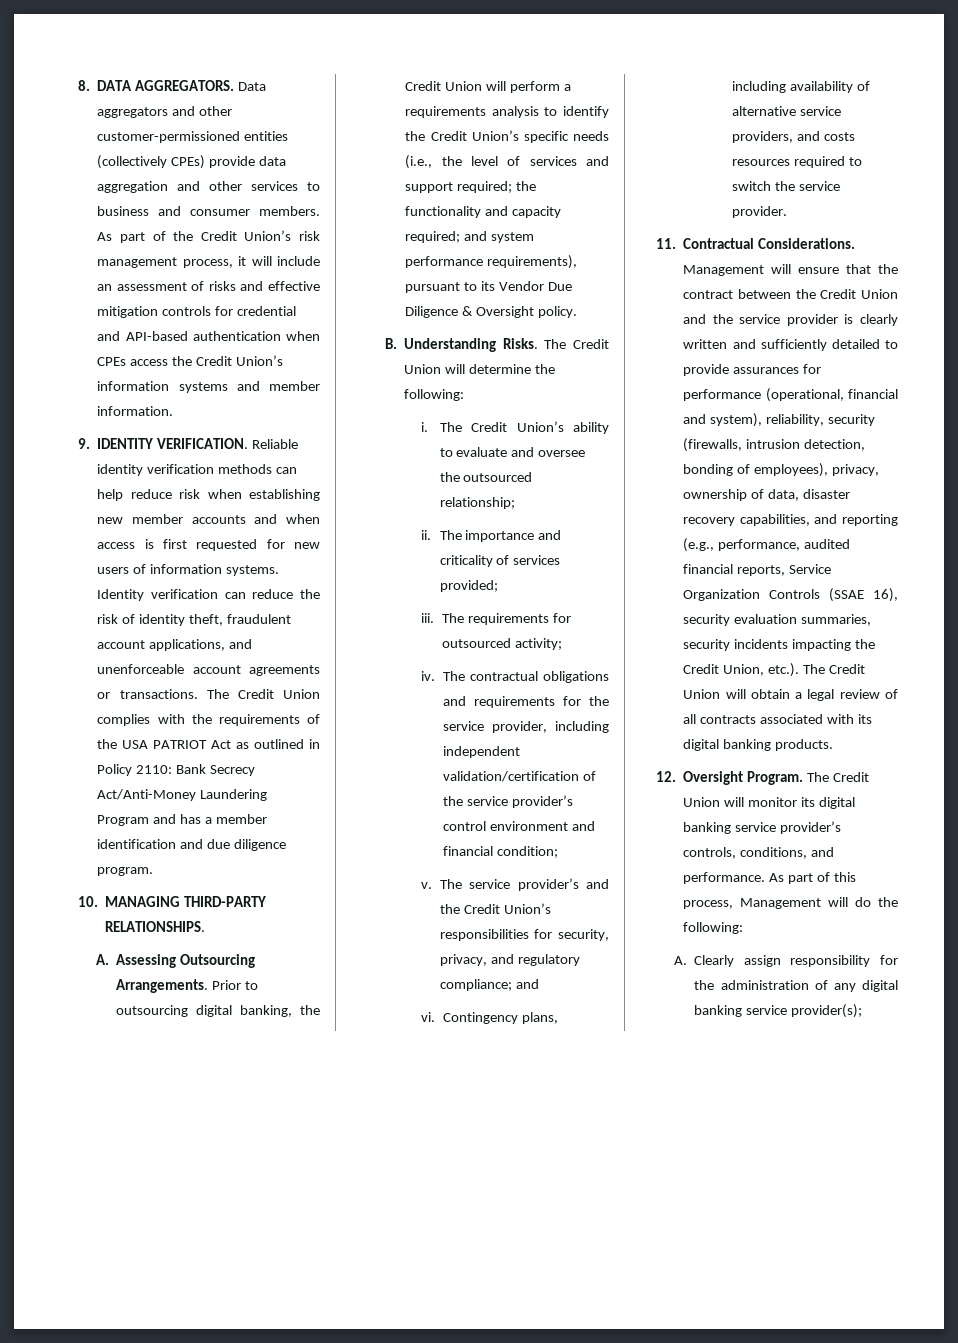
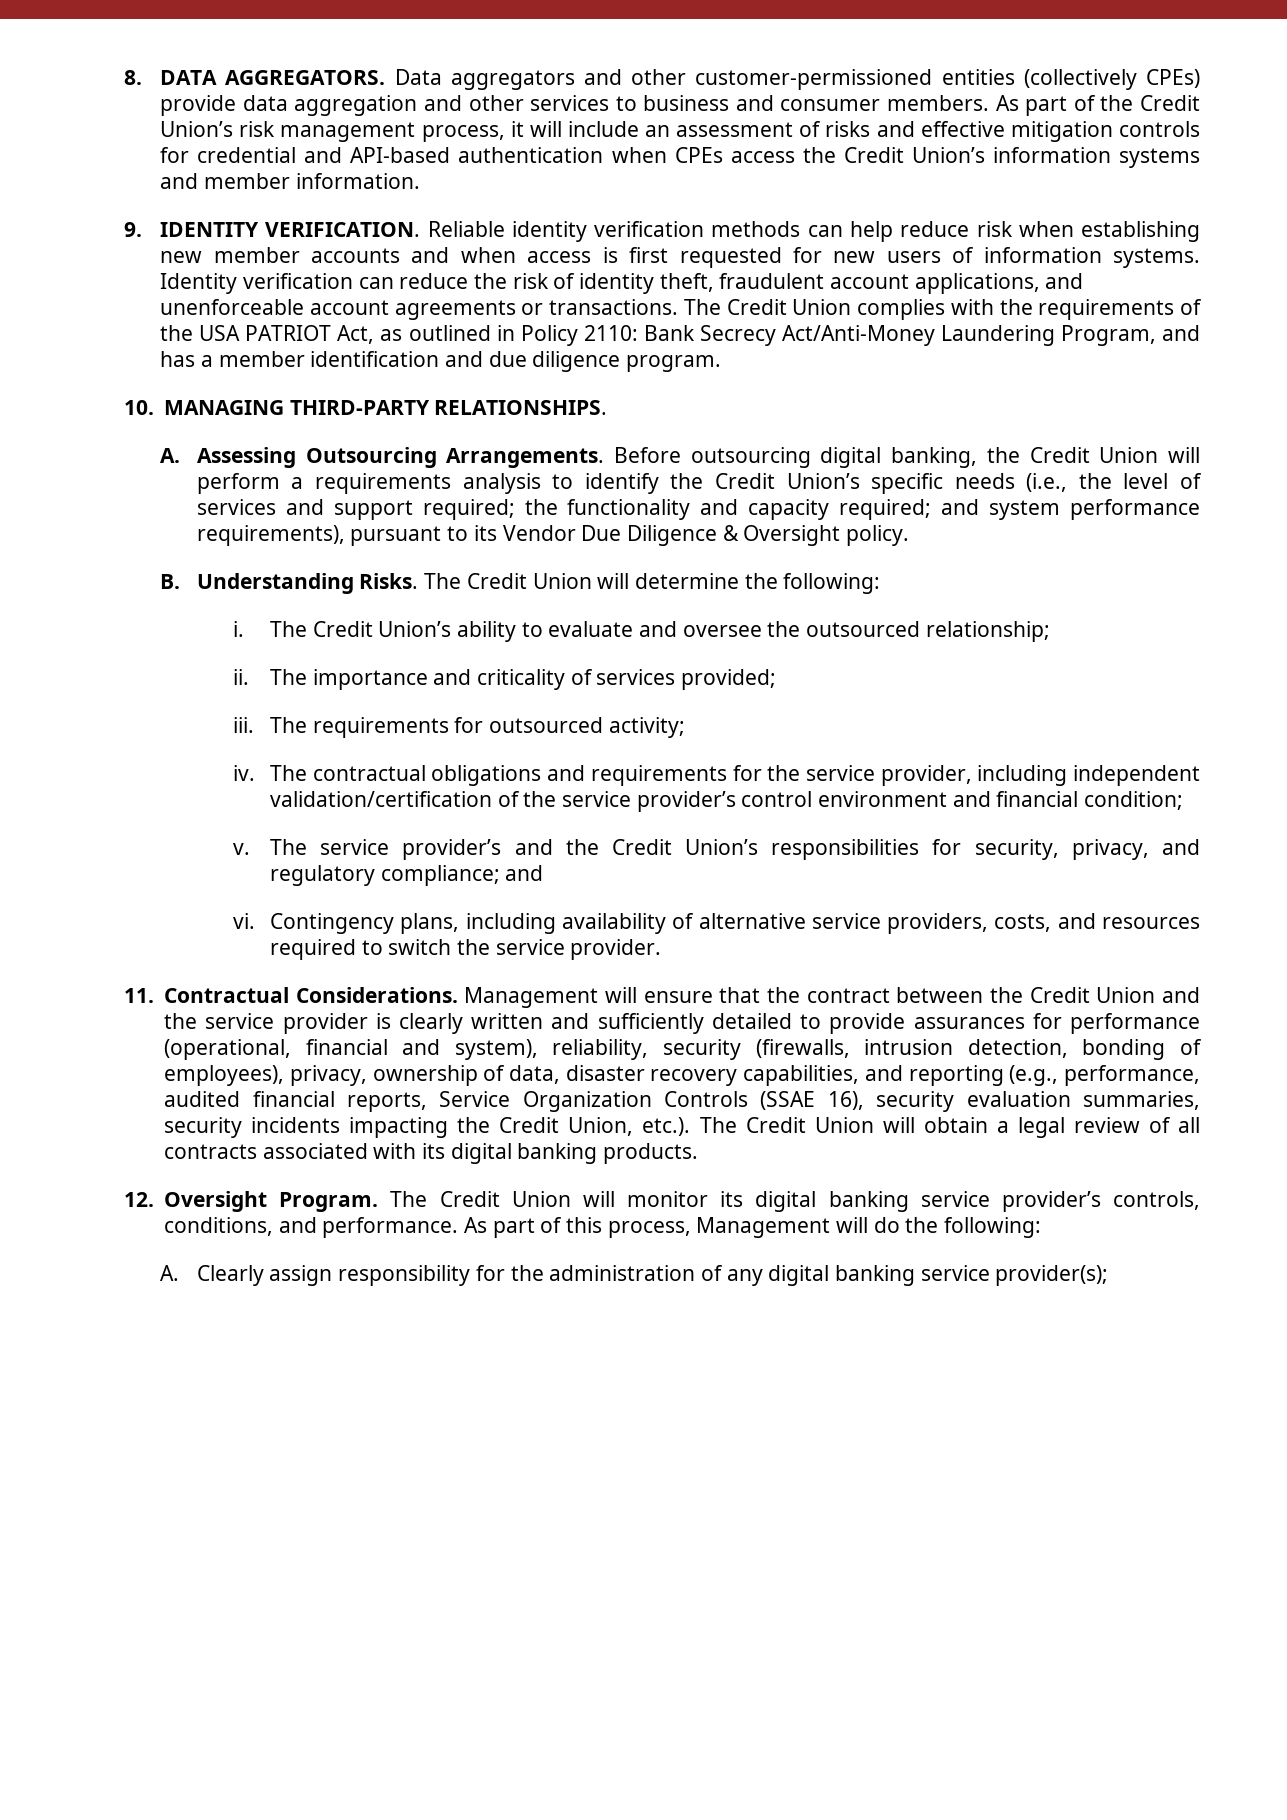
- The Credit Union complies with the requirements of the USA PATRIOT Act as outlined in Policy 2110: Bank Secrecy Act/Anti-Money Laundering Program and has a member identification and due diligence program.
+ The Credit Union complies with the requirements of the USA PATRIOT Act, as outlined in Policy 2110: Bank Secrecy Act/Anti-Money Laundering Program, and has a member identification and due diligence program.
- Prior to outsourcing digital banking, the Credit Union will perform a requirements analysis to identify the Credit Union’s specific needs (i.e., the level of services and support required; the functionality and capacity required; and system performance requirements), pursuant to its Vendor Due Diligence & Oversight policy.
+ Before outsourcing digital banking, the Credit Union will perform a requirements analysis to identify the Credit Union’s specific needs (i.e., the level of services and support required; the functionality and capacity required; and system performance requirements), pursuant to its Vendor Due Diligence & Oversight policy.
- Contingency plans, including availability of alternative service providers, and costs resources required to switch the service provider.
+ Contingency plans, including availability of alternative service providers, costs, and resources required to switch the service provider.

